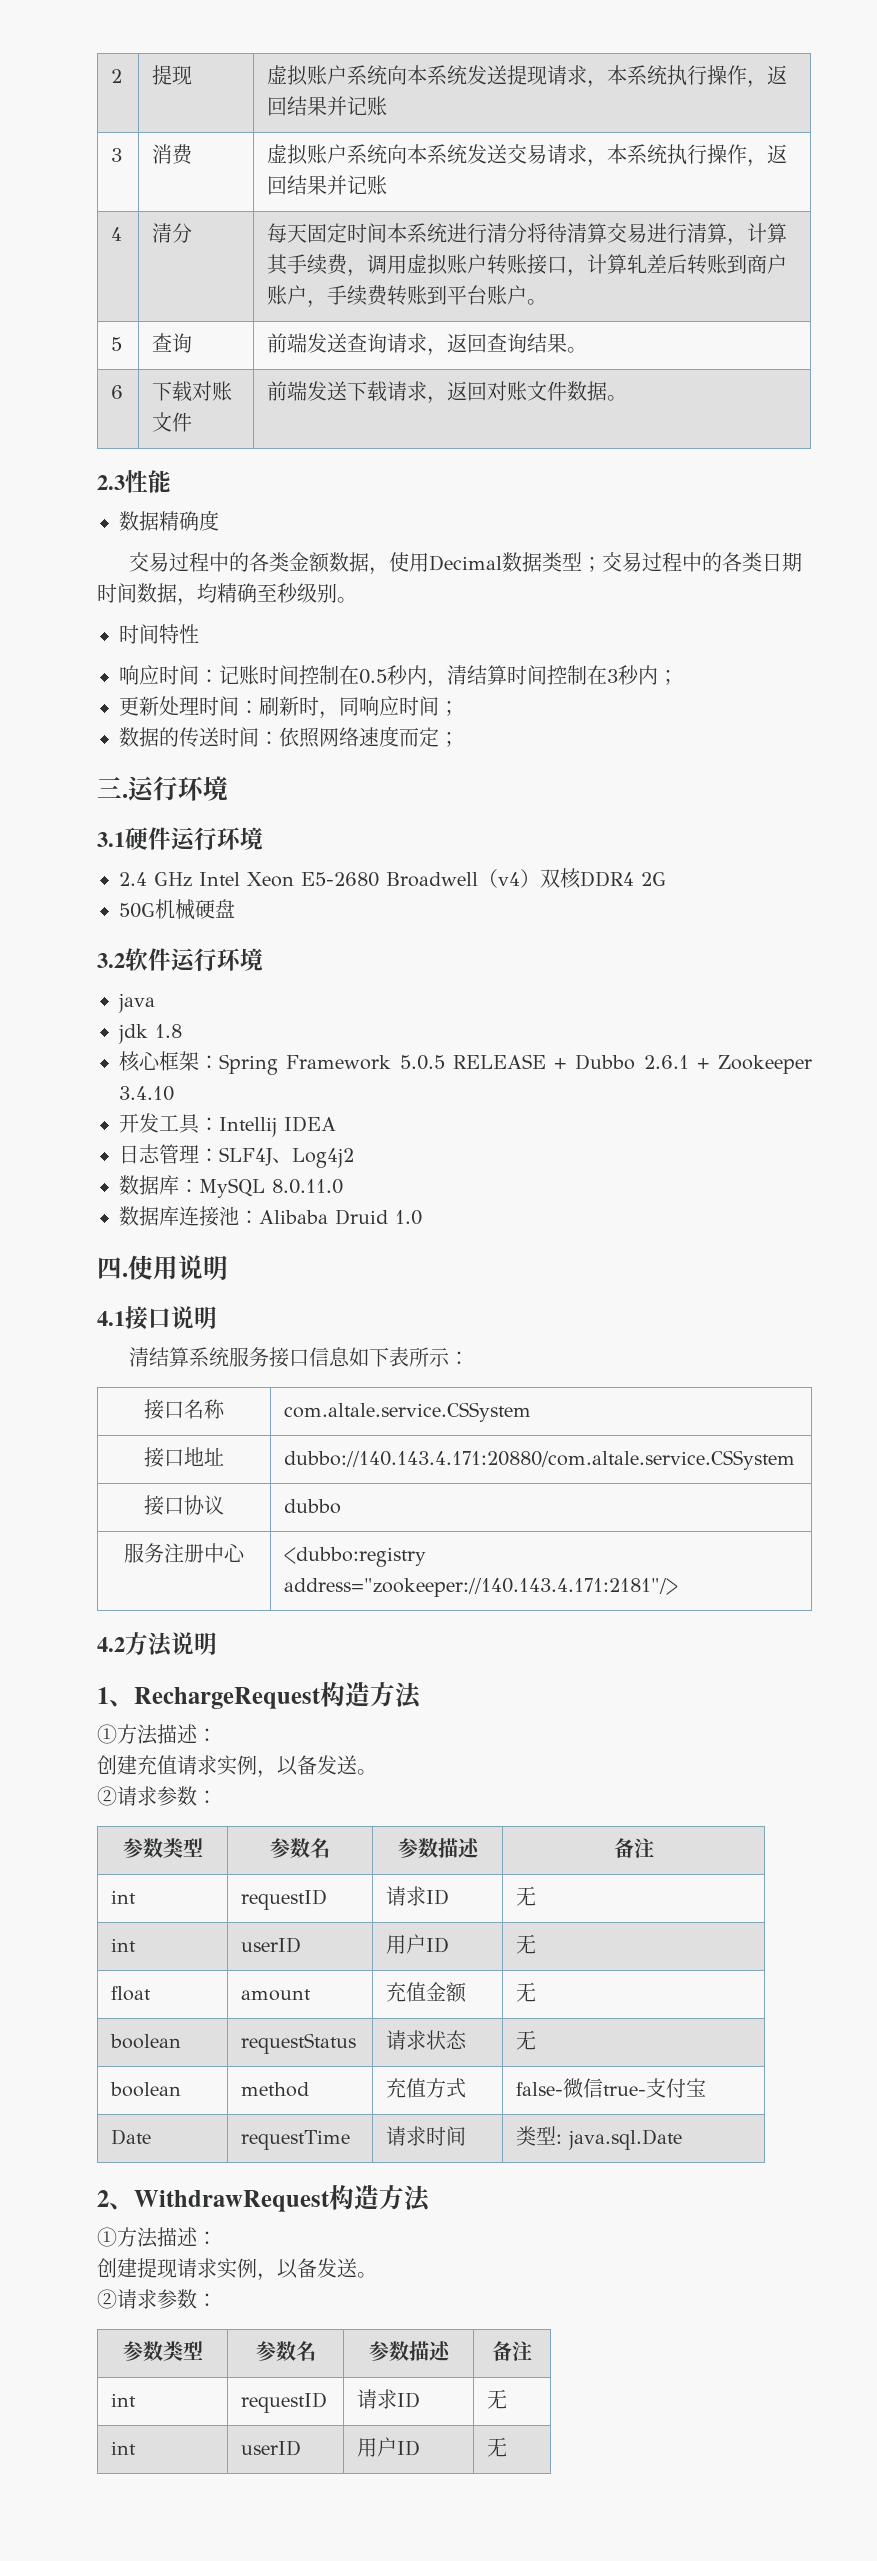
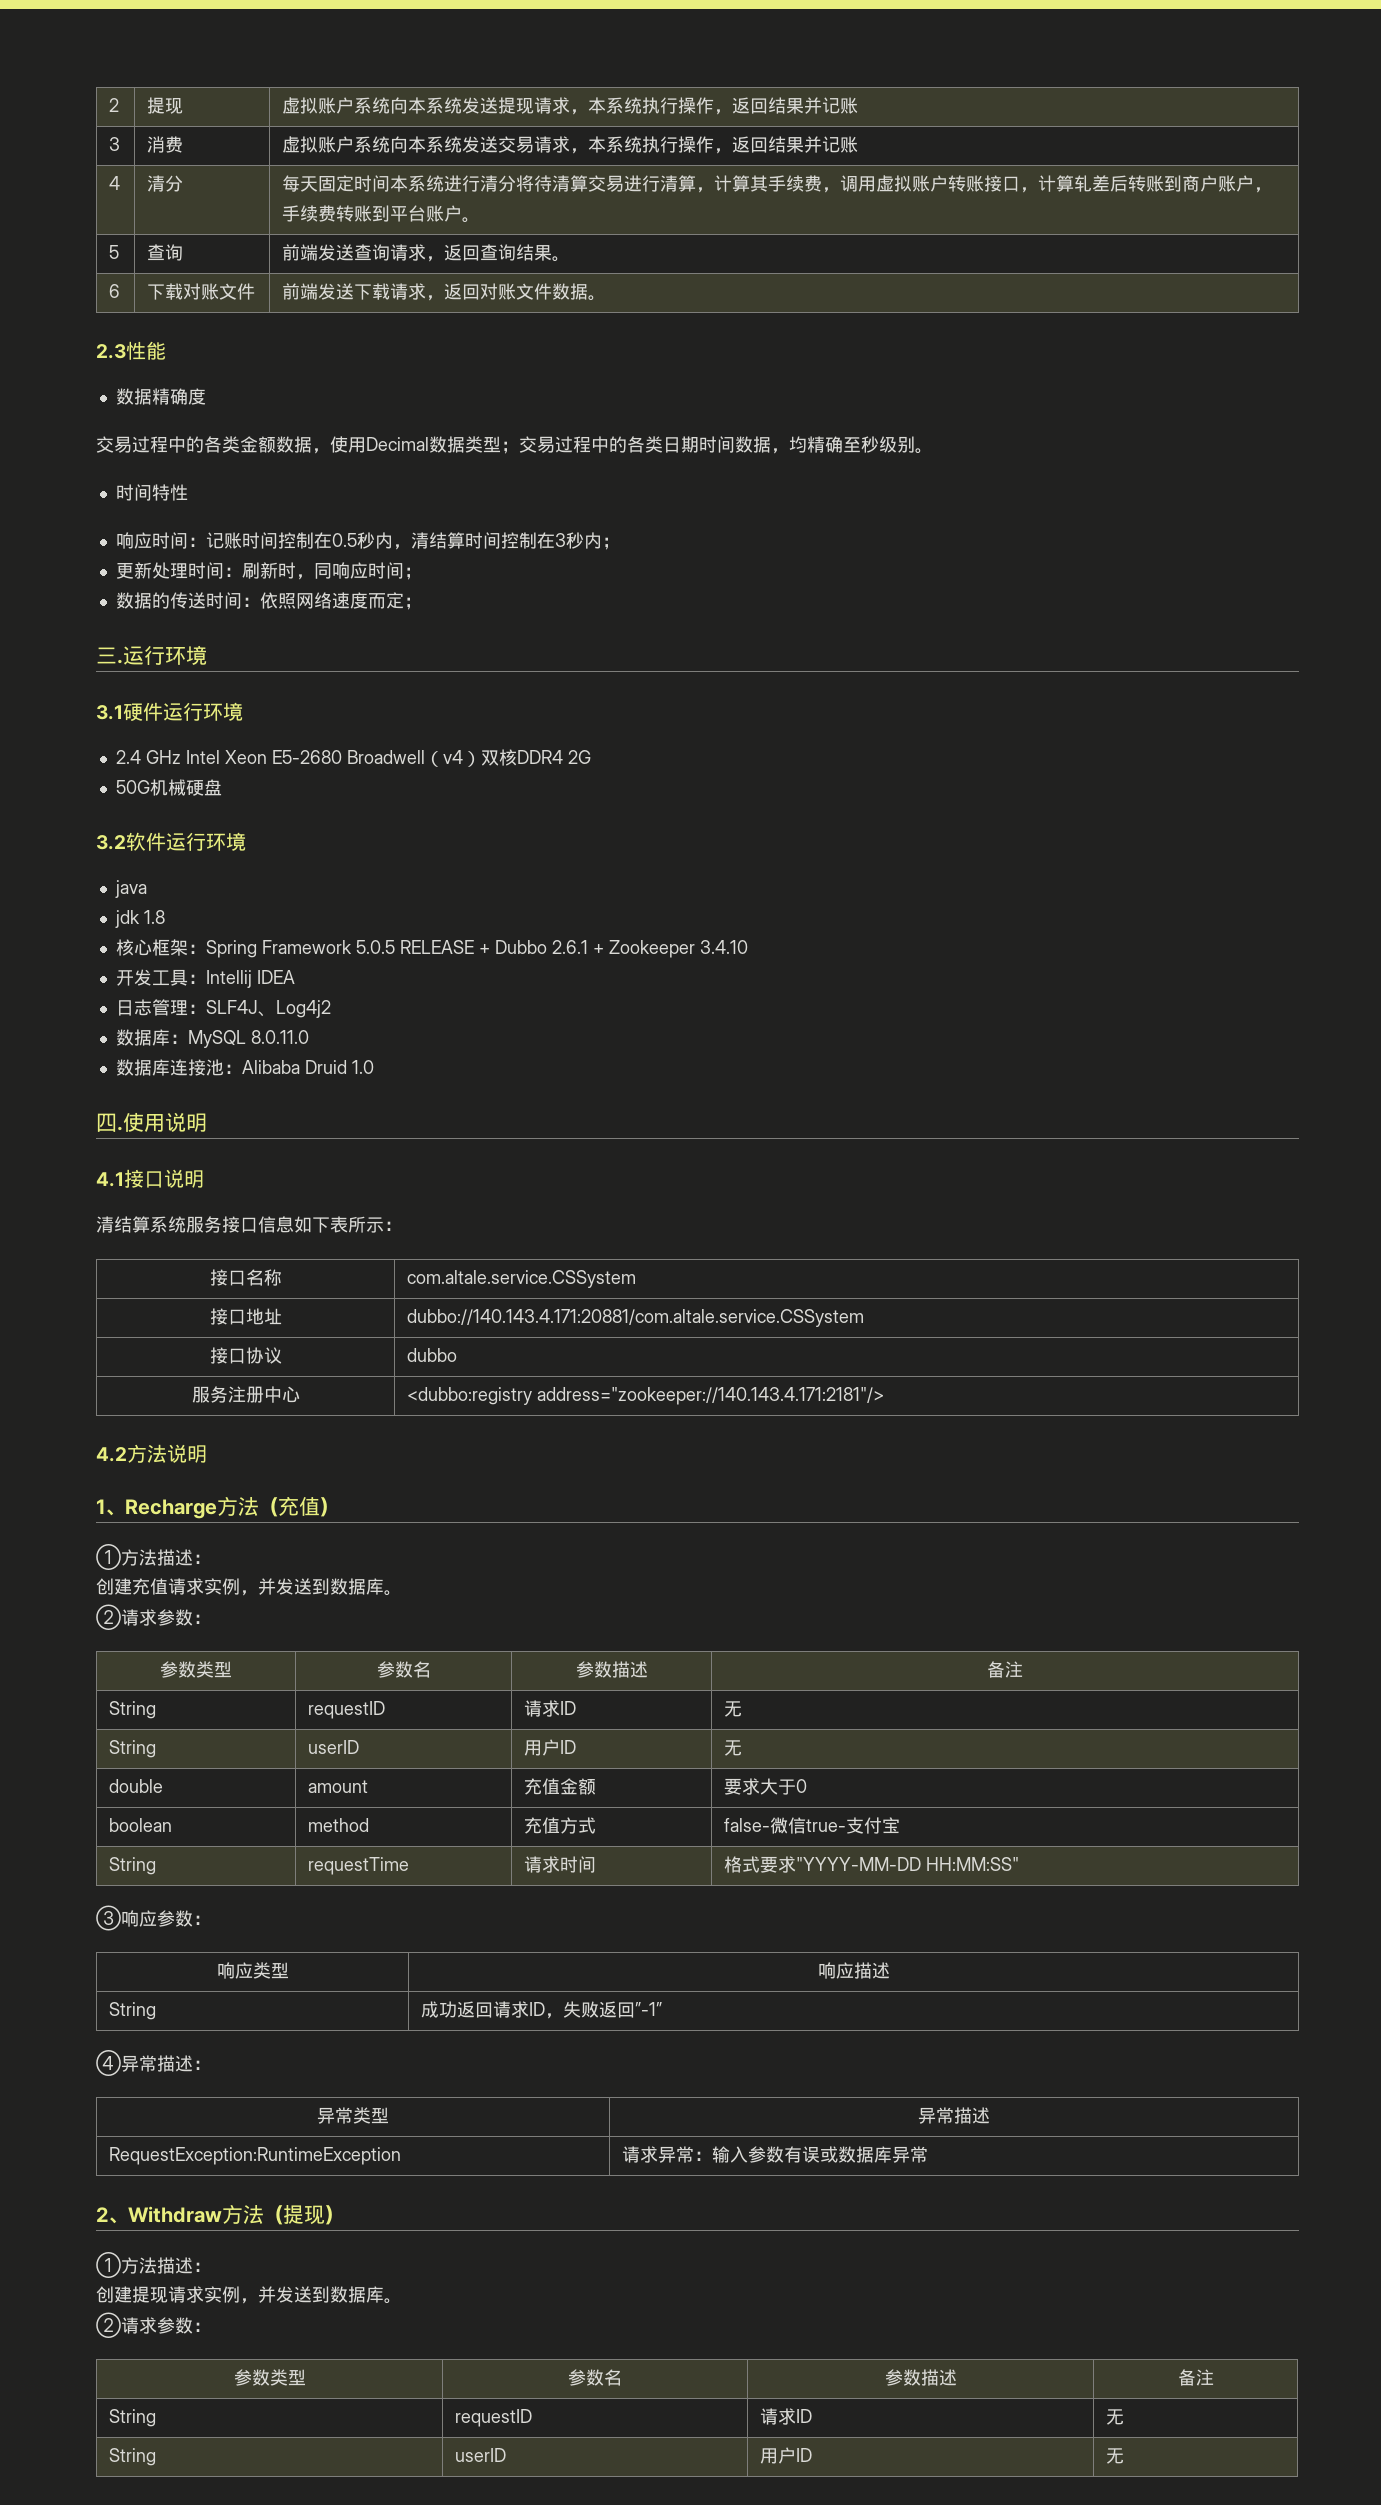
- 接口地址 | dubbo://140.143.4.171:20880/com.altale.service.CSSystem
+ 接口地址 | dubbo://140.143.4.171:20881/com.altale.service.CSSystem
- 1、RechargeRequest构造方法
+ 1、Recharge方法（充值）
- 创建充值请求实例，以备发送。
+ 创建充值请求实例，并发送到数据库。
  ②请求参数：
  参数类型 | 参数名 | 参数描述 | 备注
- int | requestID | 请求ID | 无
- int | userID | 用户ID | 无
+ String | requestID | 请求ID | 无
+ String | userID | 用户ID | 无
- float | amount | 充值金额 | 无
- boolean | requestStatus | 请求状态 | 无
+ double | amount | 充值金额 | 要求大于0
- Date | requestTime | 请求时间 | 类型: java.sql.Date
+ String | requestTime | 请求时间 | 格式要求"YYYY-MM-DD HH:MM:SS"
+ ③响应参数：
+ 响应类型 | 响应描述
+ String | 成功返回请求ID，失败返回”-1”
+ ④异常描述：
+ 异常类型 | 异常描述
+ RequestException:RuntimeException | 请求异常：输入参数有误或数据库异常
- 2、WithdrawRequest构造方法
+ 2、Withdraw方法（提现）
- 创建提现请求实例，以备发送。
+ 创建提现请求实例，并发送到数据库。
  ②请求参数：
  参数类型 | 参数名 | 参数描述 | 备注
- int | requestID | 请求ID | 无
- int | userID | 用户ID | 无
+ String | requestID | 请求ID | 无
+ String | userID | 用户ID | 无

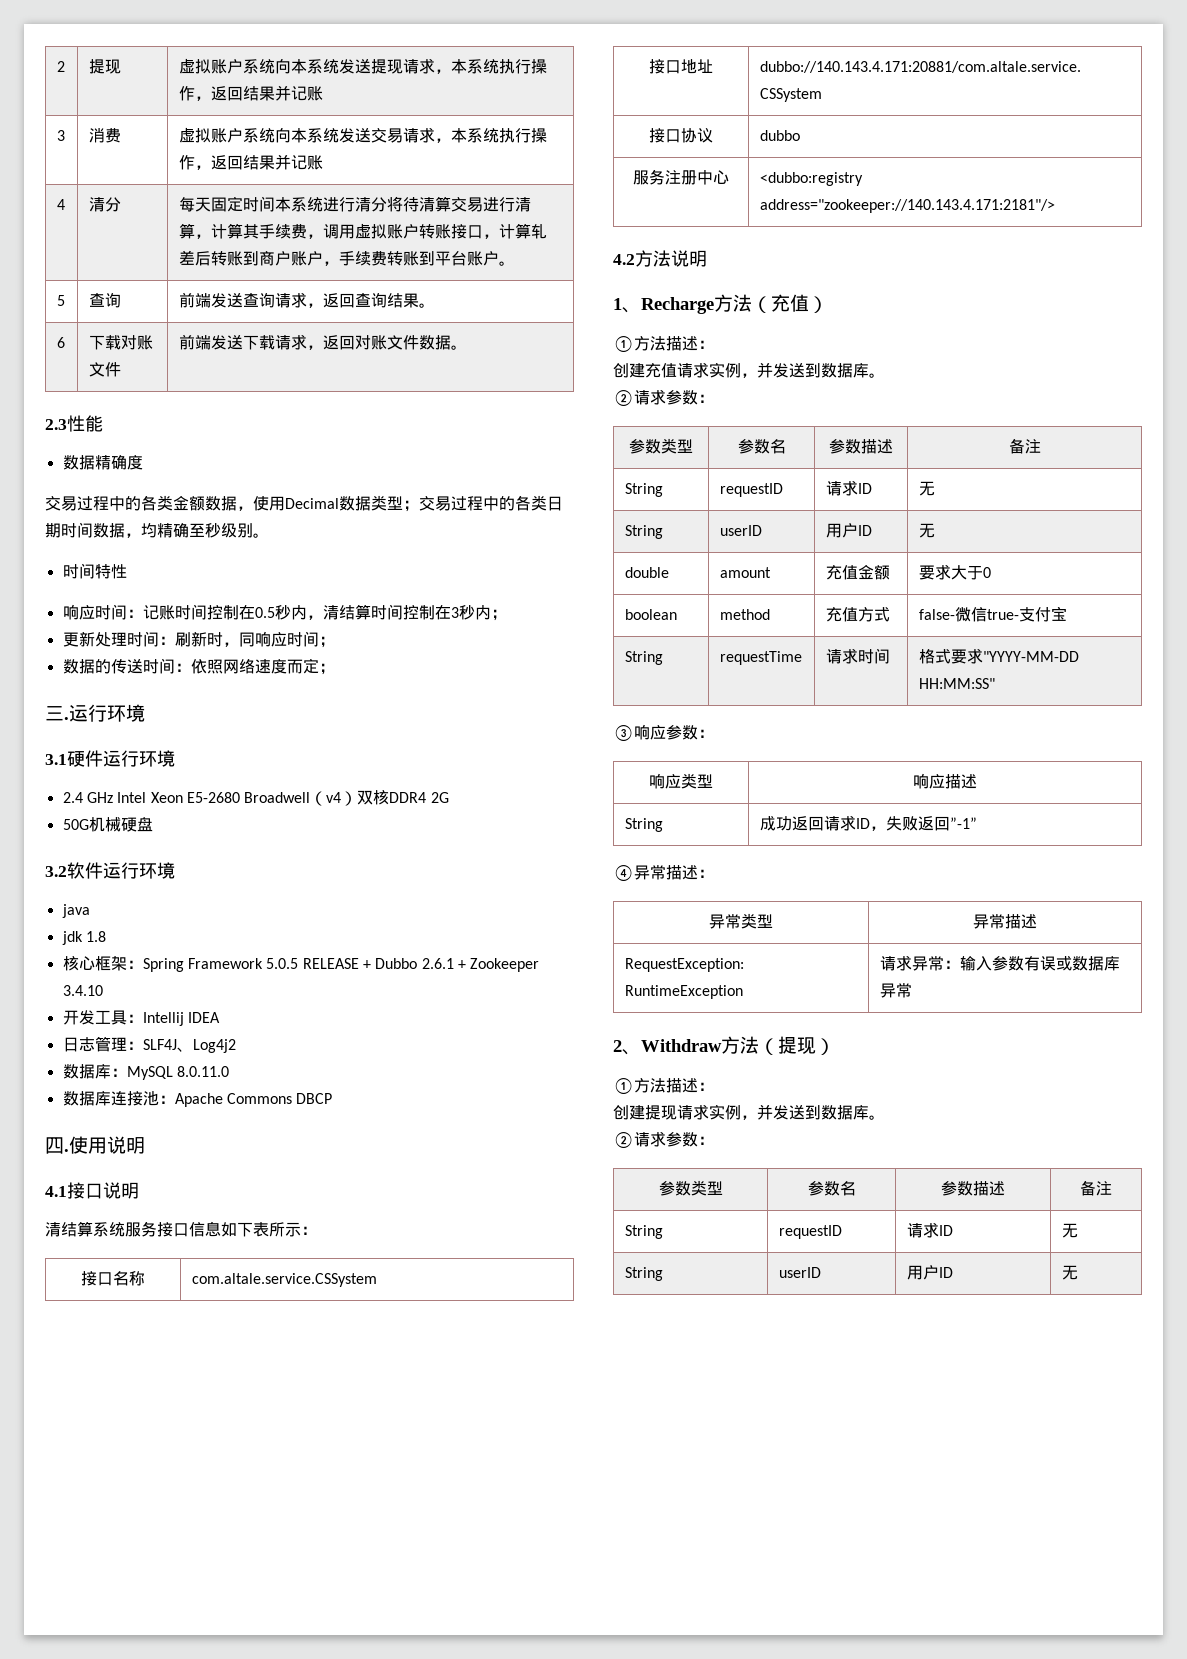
- 数据库连接池：Alibaba Druid 1.0
+ 数据库连接池：Apache Commons DBCP

